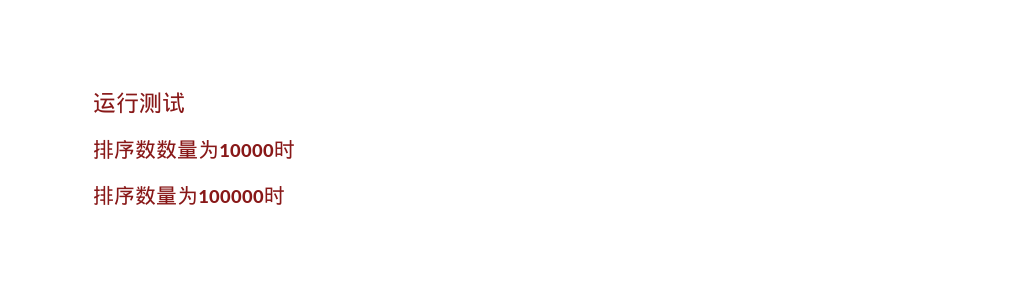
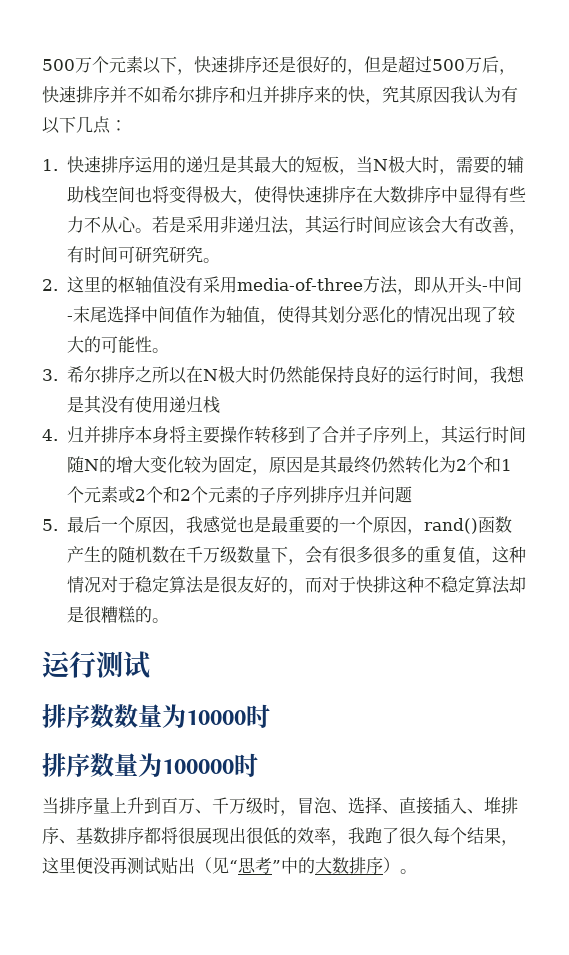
+ 500万个元素以下，快速排序还是很好的，但是超过500万后，快速排序并不如希尔排序和归并排序来的快，究其原因我认为有以下几点：
+ 1.快速排序运用的递归是其最大的短板，当N极大时，需要的辅助栈空间也将变得极大，使得快速排序在大数排序中显得有些力不从心。若是采用非递归法，其运行时间应该会大有改善，有时间可研究研究。
+ 2.这里的枢轴值没有采用media-of-three方法，即从开头-中间-末尾选择中间值作为轴值，使得其划分恶化的情况出现了较大的可能性。
+ 3.希尔排序之所以在N极大时仍然能保持良好的运行时间，我想是其没有使用递归栈
+ 4.归并排序本身将主要操作转移到了合并子序列上，其运行时间随N的增大变化较为固定，原因是其最终仍然转化为2个和1个元素或2个和2个元素的子序列排序归并问题
+ 5.最后一个原因，我感觉也是最重要的一个原因，rand()函数产生的随机数在千万级数量下，会有很多很多的重复值，这种情况对于稳定算法是很友好的，而对于快排这种不稳定算法却是很糟糕的。
+ 当排序量上升到百万、千万级时，冒泡、选择、直接插入、堆排序、基数排序都将很展现出很低的效率，我跑了很久每个结果，这里便没再测试贴出（见“思考”中的大数排序）。

